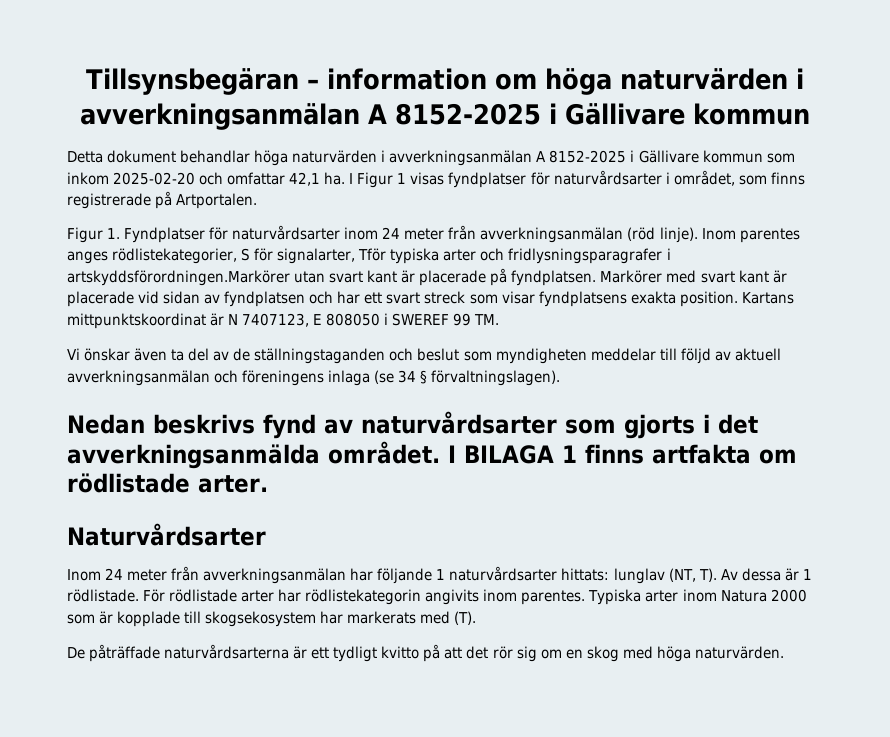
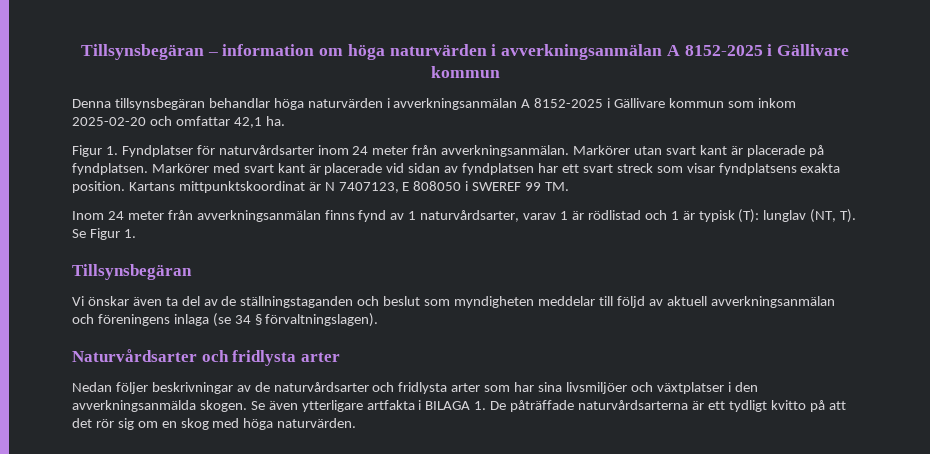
- Detta dokument behandlar höga naturvärden i avverkningsanmälan A 8152-2025 i Gällivare kommun som inkom 2025-02-20 och omfattar 42,1 ha. I Figur 1 visas fyndplatser för naturvårdsarter i området, som finns registrerade på Artportalen.
+ Denna tillsynsbegäran behandlar höga naturvärden i avverkningsanmälan A 8152-2025 i Gällivare kommun som inkom 2025-02-20 och omfattar 42,1 ha.
- Figur 1. Fyndplatser för naturvårdsarter inom 24 meter från avverkningsanmälan (röd linje). Inom parentes anges rödlistekategorier, S för signalarter, Tför typiska arter och fridlysningsparagrafer i artskyddsförordningen.Markörer utan svart kant är placerade på fyndplatsen.
+ Figur 1. Fyndplatser för naturvårdsarter inom 24 meter från avverkningsanmälan. Markörer utan svart kant är placerade på fyndplatsen.
- Markörer med svart kant är placerade vid sidan av fyndplatsen och har ett svart streck som visar fyndplatsens exakta position.
+ Markörer med svart kant är placerade vid sidan av fyndplatsen har ett svart streck som visar fyndplatsens exakta position.
+ Inom 24 meter från avverkningsanmälan finns fynd av 1 naturvårdsarter, varav 1 är rödlistad och 1 är typisk (T): lunglav (NT, T). Se Figur 1.
+ Tillsynsbegäran
- Nedan beskrivs fynd av naturvårdsarter som gjorts i det avverkningsanmälda området. I BILAGA 1 finns artfakta om rödlistade arter.
- Naturvårdsarter
- Inom 24 meter från avverkningsanmälan har följande 1 naturvårdsarter hittats: lunglav (NT, T). Av dessa är 1 rödlistade. För rödlistade arter har rödlistekategorin angivits inom parentes. Typiska arter inom Natura 2000 som är kopplade till skogsekosystem har markerats med (T).
- De påträffade naturvårdsarterna är ett tydligt kvitto på att det rör sig om en skog med höga naturvärden.
+ Naturvårdsarter och fridlysta arter
+ Nedan följer beskrivningar av de naturvårdsarter och fridlysta arter som har sina livsmiljöer och växtplatser i den avverkningsanmälda skogen. Se även ytterligare artfakta i BILAGA 1. De påträffade naturvårdsarterna är ett tydligt kvitto på att det rör sig om en skog med höga naturvärden.

